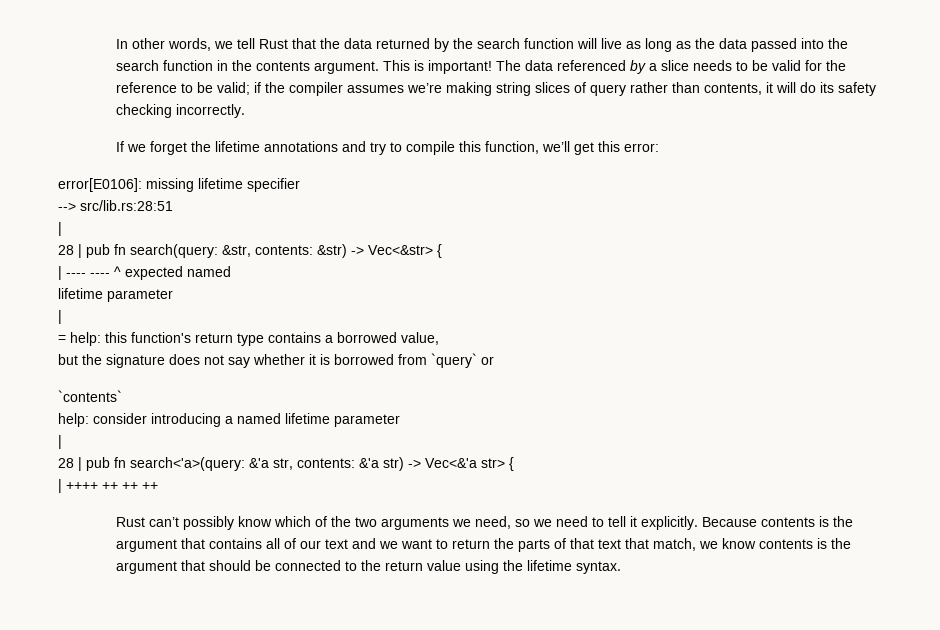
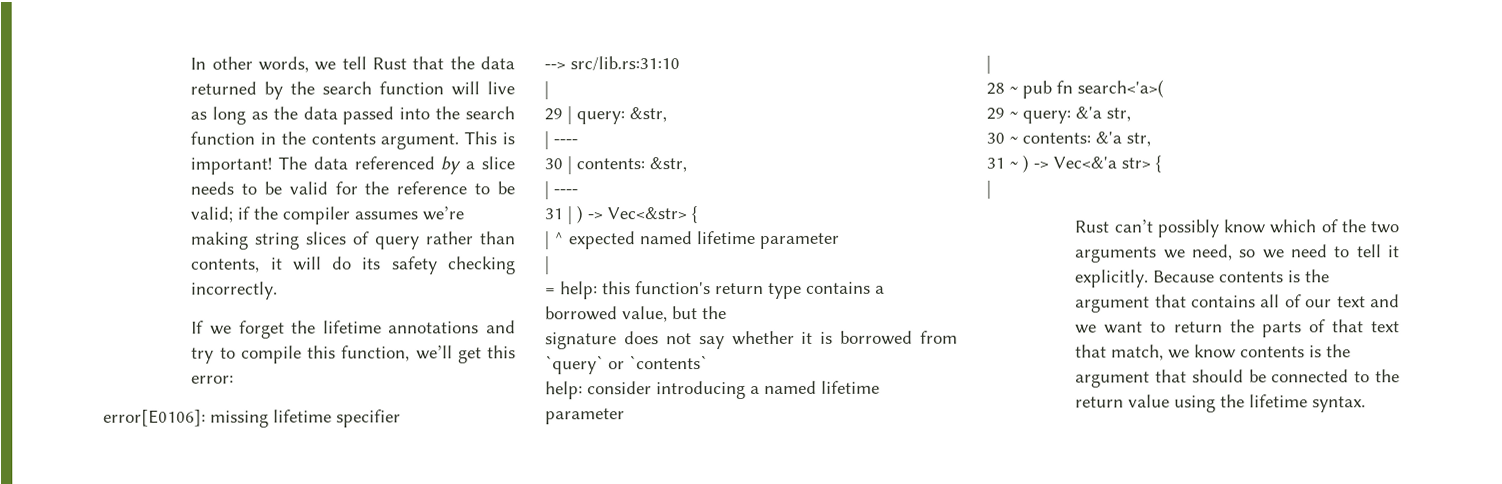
- --> src/lib.rs:28:51
+ --> src/lib.rs:31:10
  |
- 28 | pub fn search(query: &str, contents: &str) -> Vec<&str> {
+ 29 | query: &str,
+ | ----
+ 30 | contents: &str,
+ | ----
+ 31 | ) -> Vec<&str> {
- | ---- ---- ^ expected named
- lifetime parameter
+ | ^ expected named lifetime parameter
- = help: this function's return type contains a borrowed value,
- but the signature does not say whether it is borrowed from `query` or
- `contents`
+ = help: this function's return type contains a borrowed value, but the
+ signature does not say whether it is borrowed from `query` or `contents`
- 28 | pub fn search<'a>(query: &'a str, contents: &'a str) -> Vec<&'a str> {
- | ++++ ++ ++ ++
+ 28 ~ pub fn search<'a>(
+ 29 ~ query: &'a str,
+ 30 ~ contents: &'a str,
+ 31 ~ ) -> Vec<&'a str> {
+ |

